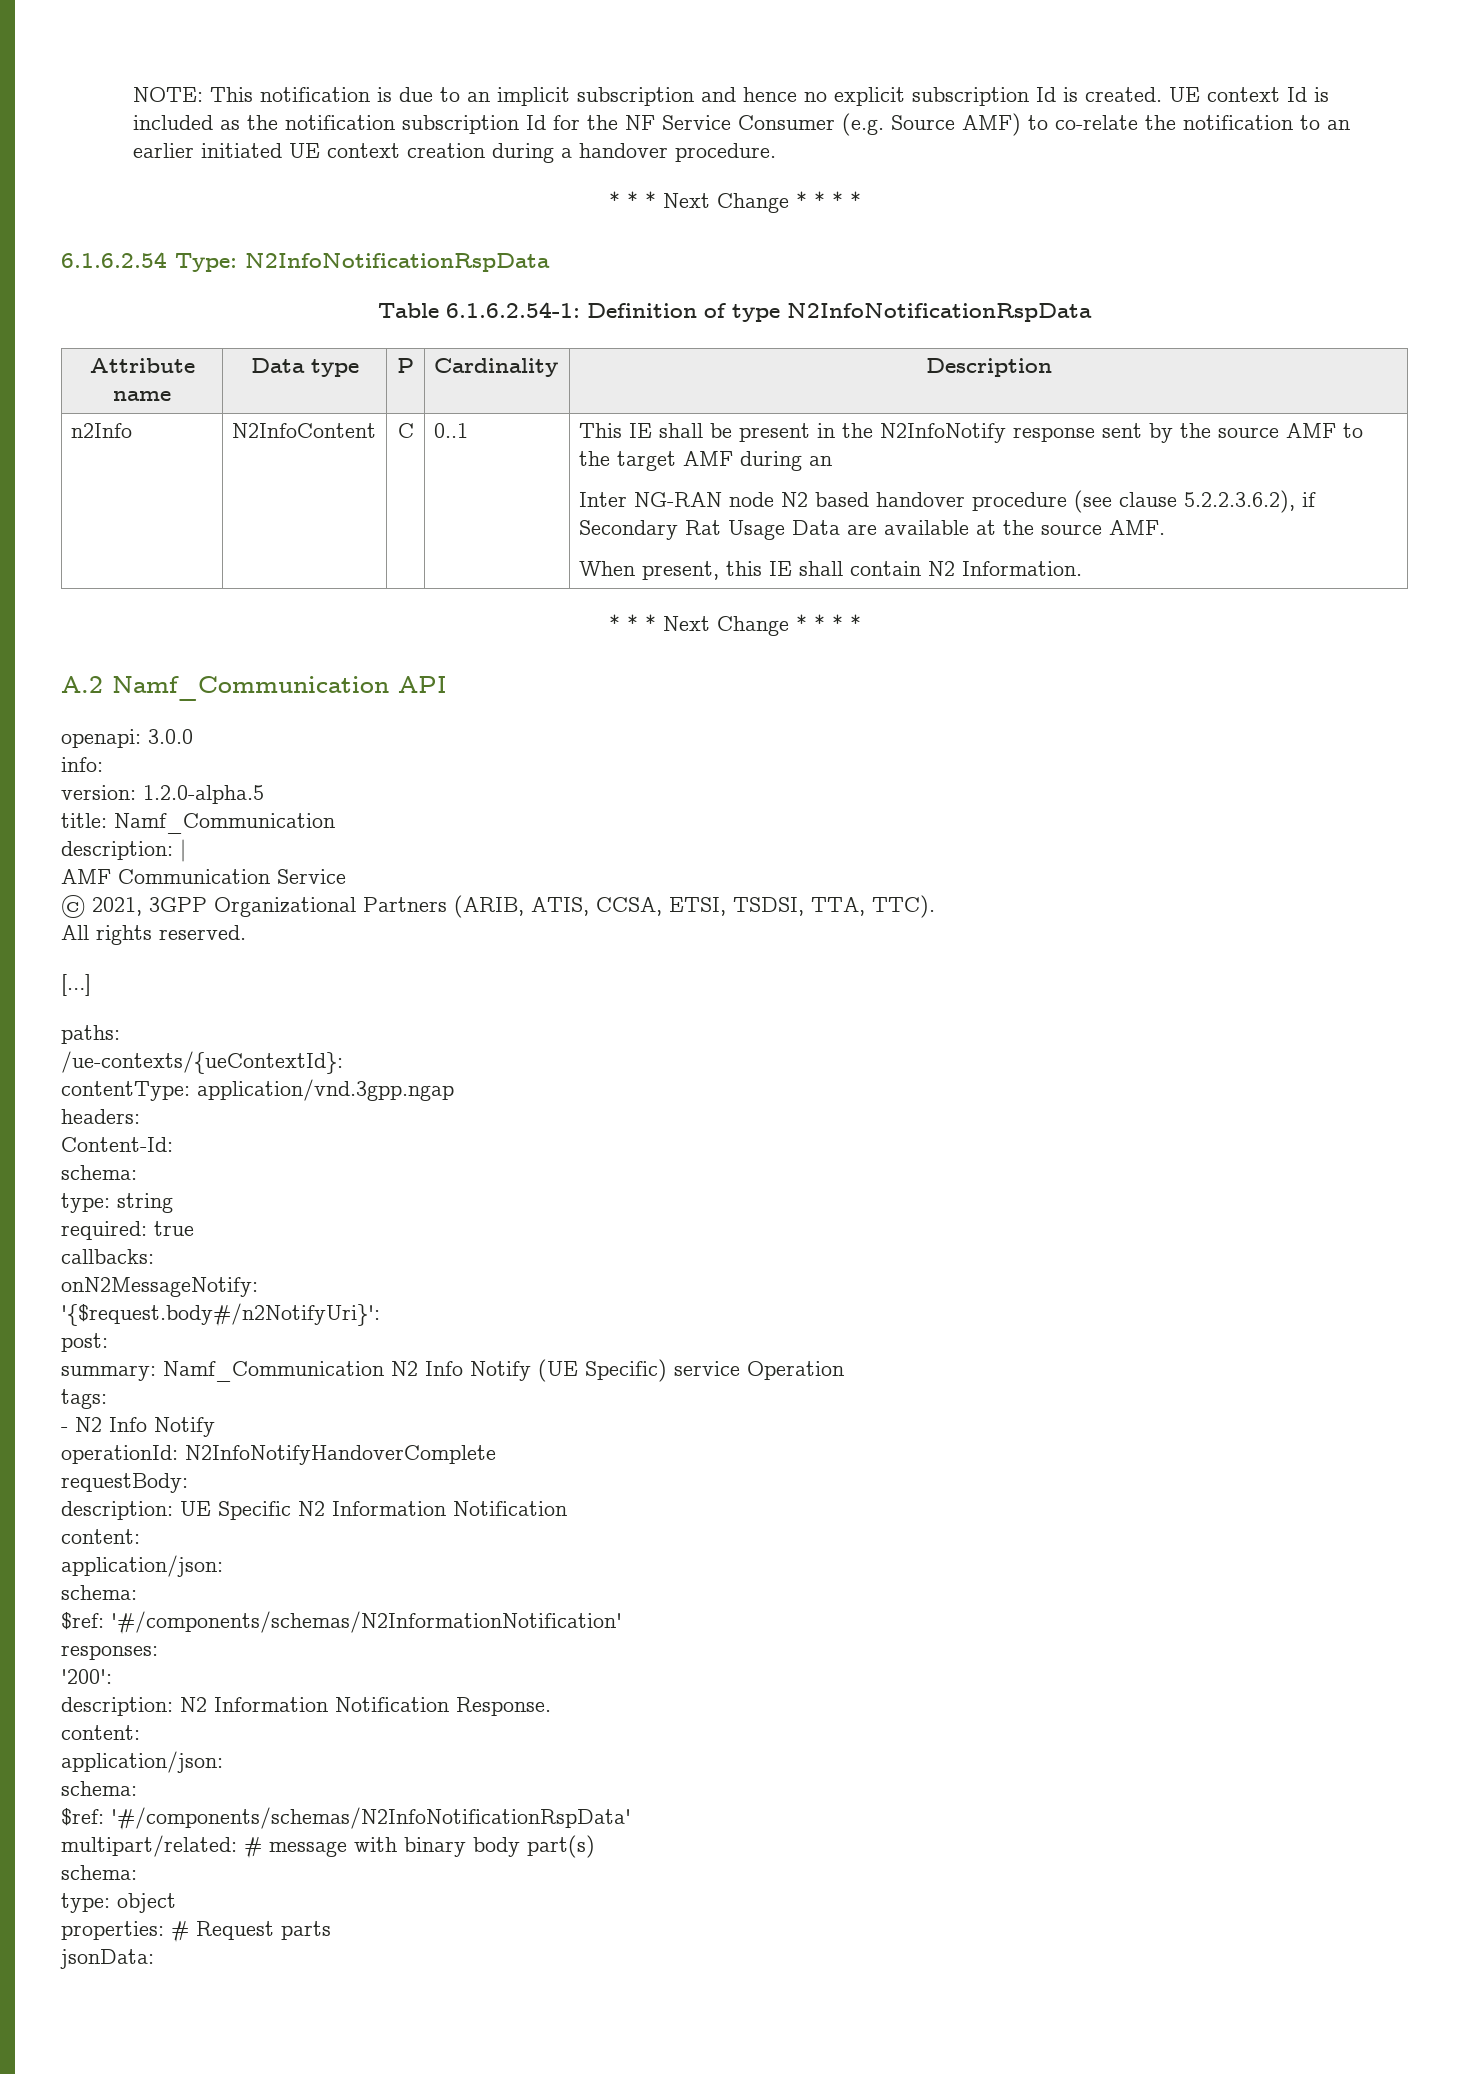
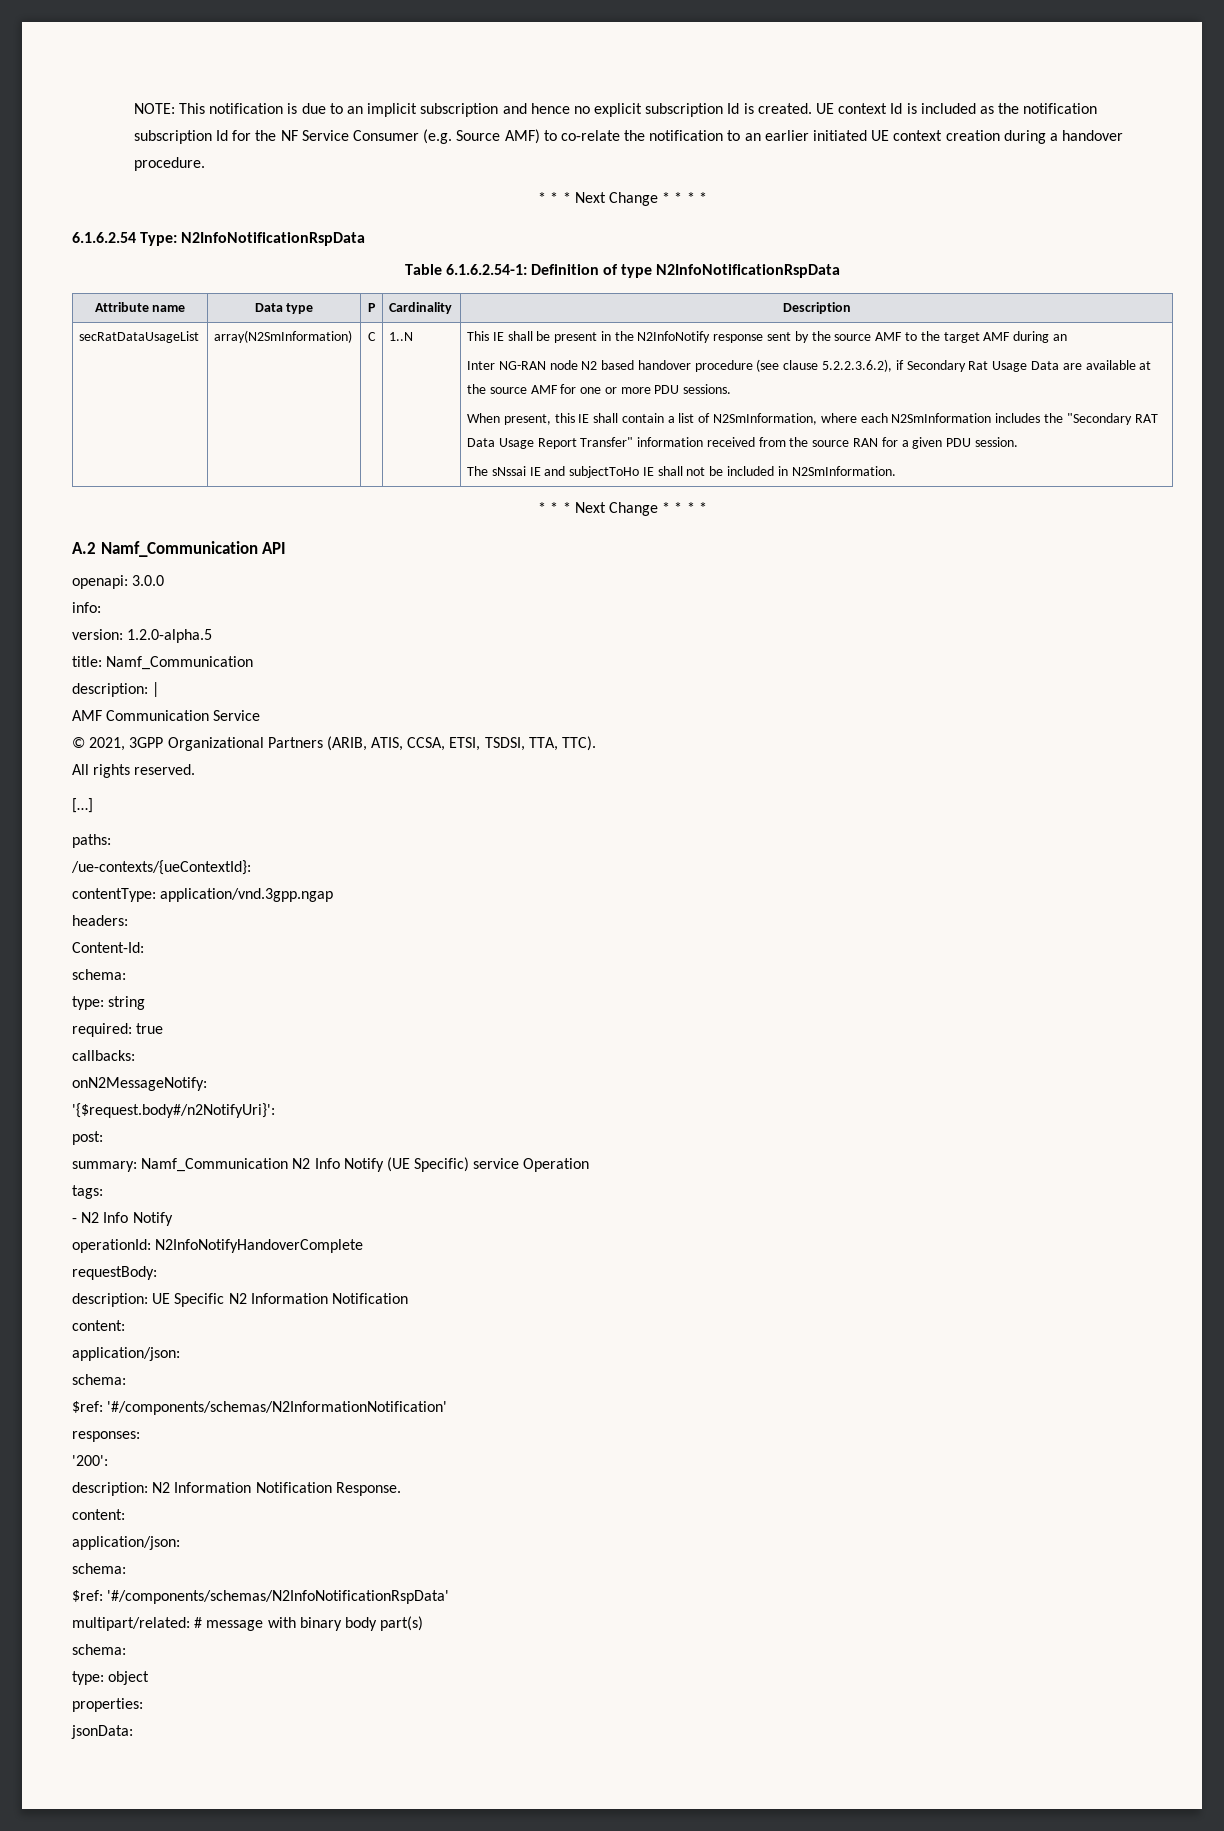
- n2Info | N2InfoContent
+ secRatDataUsageList | array(N2SmInformation)
- 0..1
+ 1..N
- Inter NG-RAN node N2 based handover procedure (see clause 5.2.2.3.6.2), if Secondary Rat Usage Data are available at the source AMF.
+ Inter NG-RAN node N2 based handover procedure (see clause 5.2.2.3.6.2), if Secondary Rat Usage Data are available at the source AMF for one or more PDU sessions.
- When present, this IE shall contain N2 Information.
+ When present, this IE shall contain a list of N2SmInformation, where each N2SmInformation includes the "Secondary RAT Data Usage Report Transfer" information received from the source RAN for a given PDU session.
+ The sNssai IE and subjectToHo IE shall not be included in N2SmInformation.
- properties: # Request parts
+ properties:

